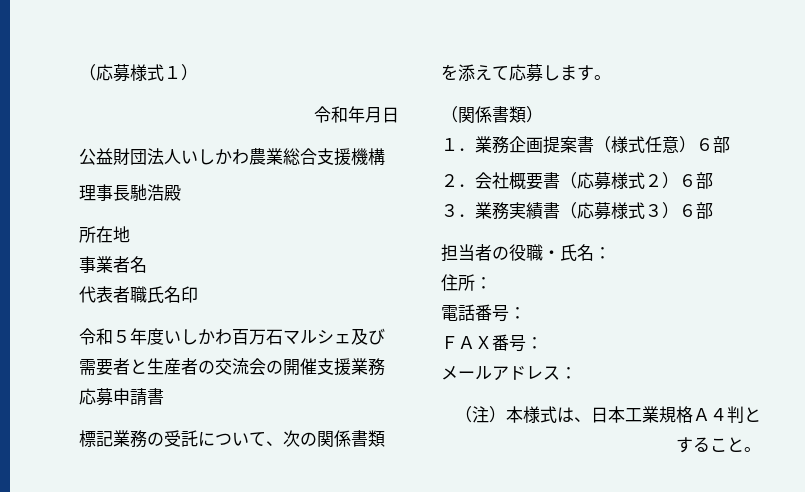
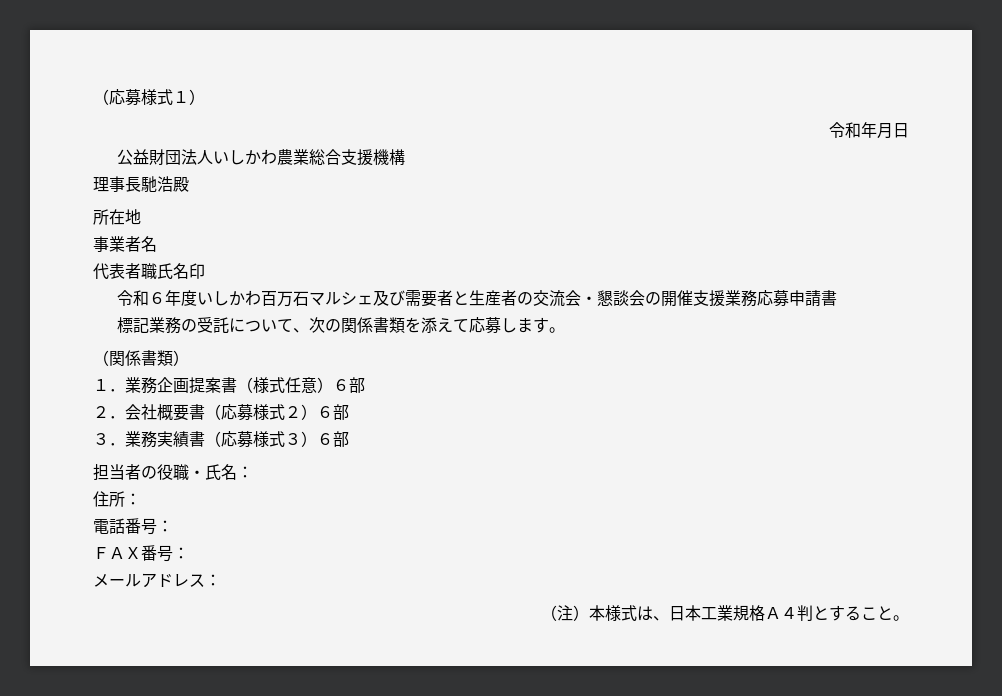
- 令和５年度いしかわ百万石マルシェ及び需要者と生産者の交流会の開催支援業務応募申請書
+ 令和６年度いしかわ百万石マルシェ及び需要者と生産者の交流会・懇談会の開催支援業務応募申請書

